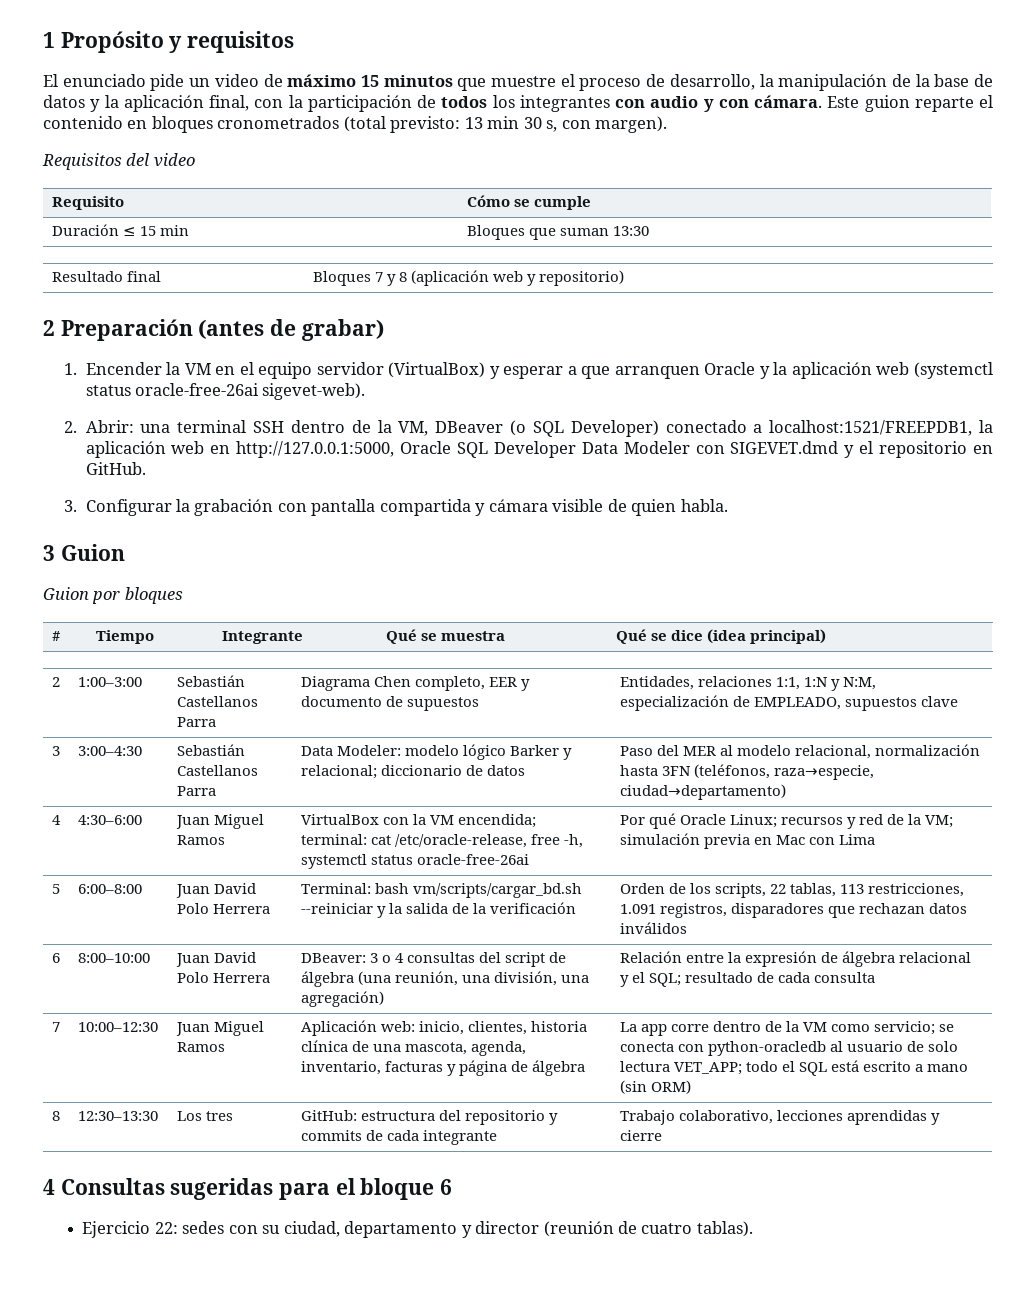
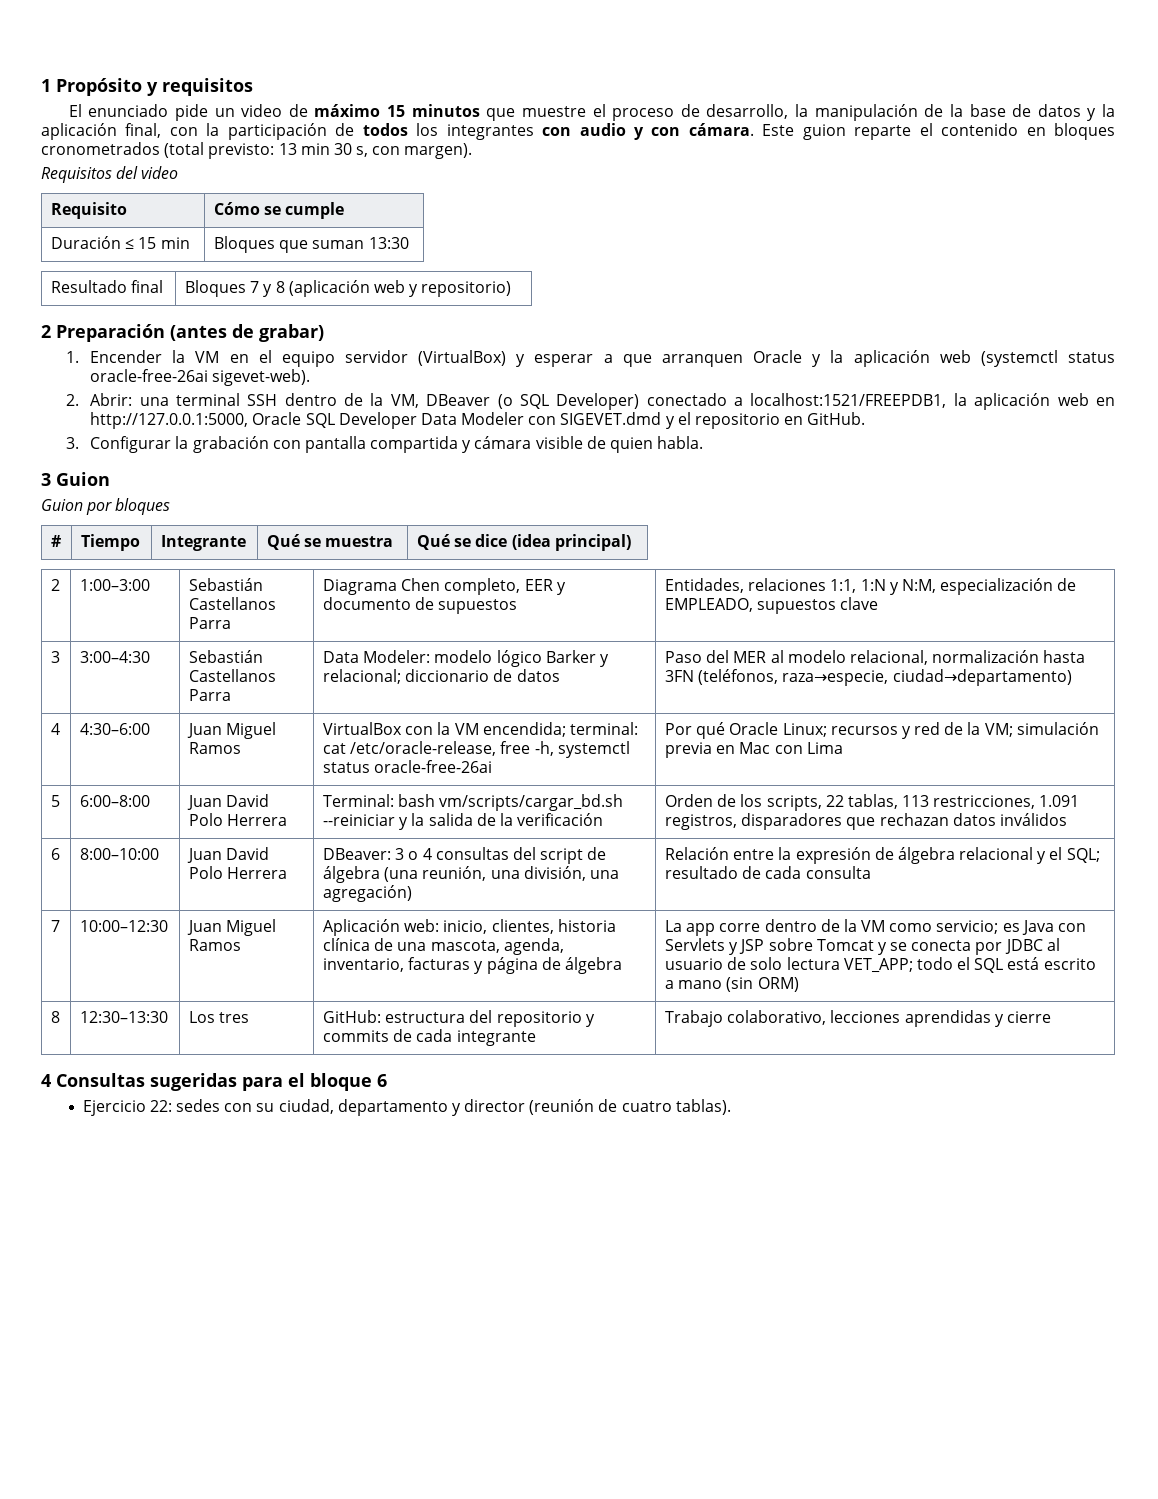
- La app corre dentro de la VM como servicio; se conecta con python-oracledb al usuario de solo lectura VET_APP; todo el SQL está escrito a mano (sin ORM)
+ La app corre dentro de la VM como servicio; es Java con Servlets y JSP sobre Tomcat y se conecta por JDBC al usuario de solo lectura VET_APP; todo el SQL está escrito a mano (sin ORM)

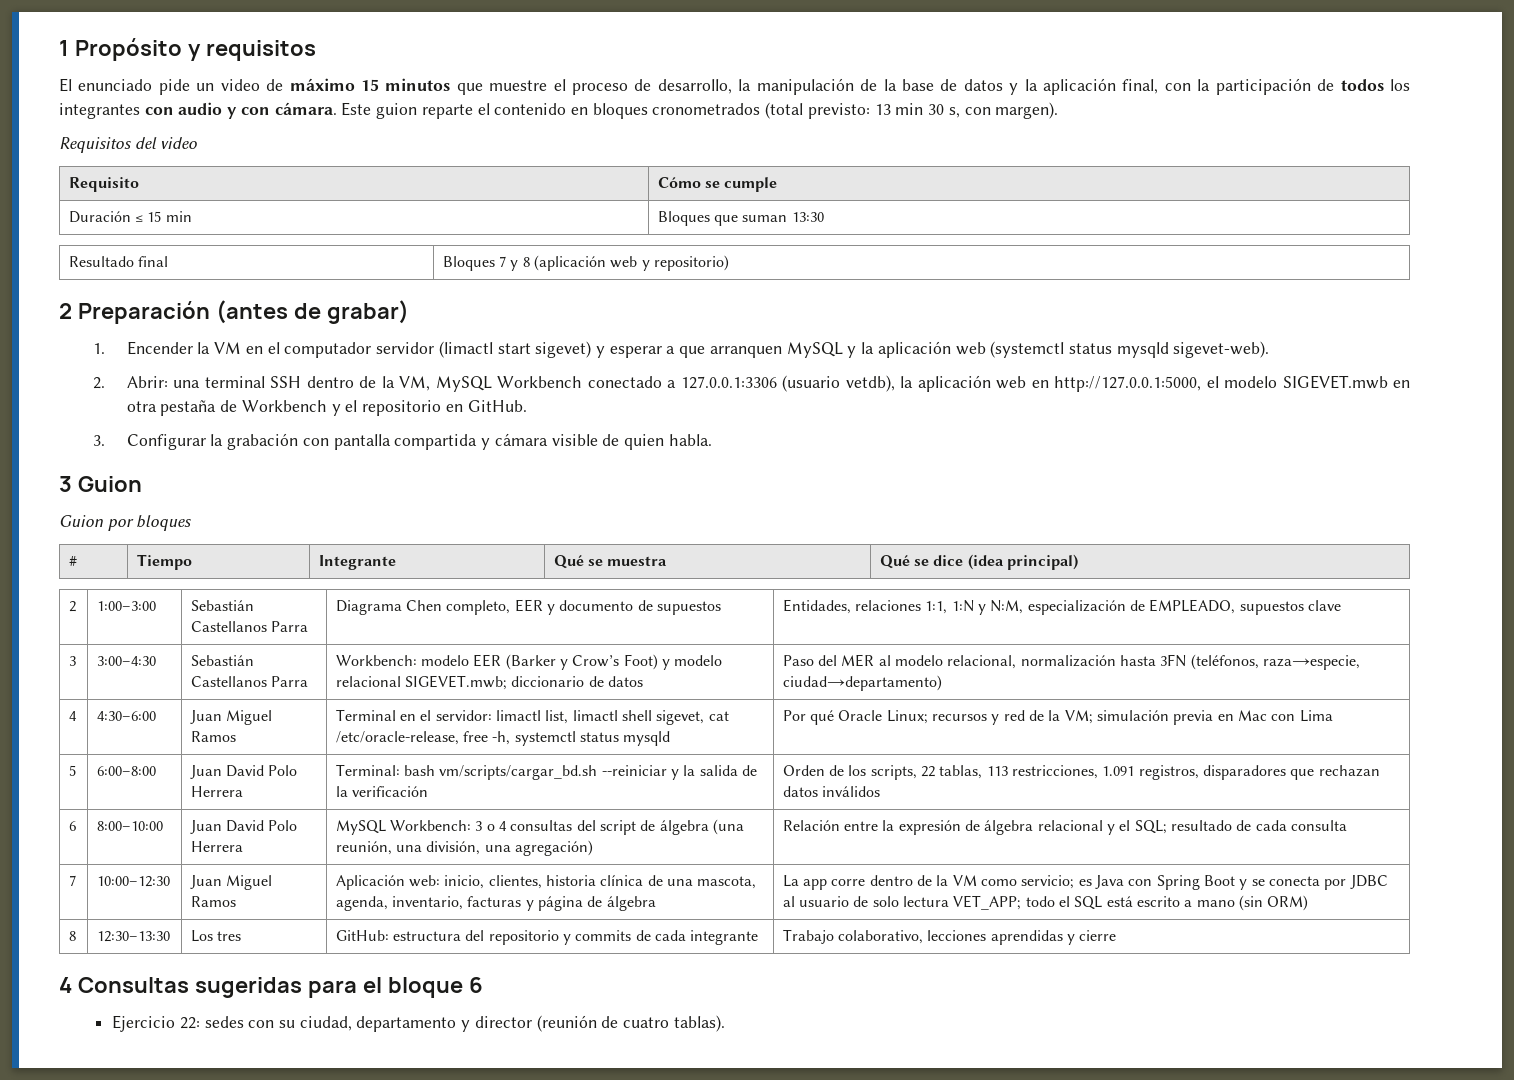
- 1. Encender la VM en el equipo servidor (VirtualBox) y esperar a que arranquen Oracle y la aplicación web (systemctl status oracle-free-26ai sigevet-web).
+ 1. Encender la VM en el computador servidor (limactl start sigevet) y esperar a que arranquen MySQL y la aplicación web (systemctl status mysqld sigevet-web).
- 2. Abrir: una terminal SSH dentro de la VM, DBeaver (o SQL Developer) conectado a localhost:1521/FREEPDB1, la aplicación web en http://127.0.0.1:5000, Oracle SQL Developer Data Modeler con SIGEVET.dmd y el repositorio en GitHub.
+ 2. Abrir: una terminal SSH dentro de la VM, MySQL Workbench conectado a 127.0.0.1:3306 (usuario vetdb), la aplicación web en http://127.0.0.1:5000, el modelo SIGEVET.mwb en otra pestaña de Workbench y el repositorio en GitHub.
- 3 | 3:00–4:30 | Sebastián Castellanos Parra | Data Modeler: modelo lógico Barker y relacional; diccionario de datos | Paso del MER al modelo relacional, normalización hasta 3FN (teléfonos, raza→especie, ciudad→departamento)
+ 3 | 3:00–4:30 | Sebastián Castellanos Parra | Workbench: modelo EER (Barker y Crow’s Foot) y modelo relacional SIGEVET.mwb; diccionario de datos | Paso del MER al modelo relacional, normalización hasta 3FN (teléfonos, raza→especie, ciudad→departamento)
- 4 | 4:30–6:00 | Juan Miguel Ramos | VirtualBox con la VM encendida; terminal: cat /etc/oracle-release, free -h, systemctl status oracle-free-26ai | Por qué Oracle Linux; recursos y red de la VM; simulación previa en Mac con Lima
+ 4 | 4:30–6:00 | Juan Miguel Ramos | Terminal en el servidor: limactl list, limactl shell sigevet, cat /etc/oracle-release, free -h, systemctl status mysqld | Por qué Oracle Linux; recursos y red de la VM; simulación previa en Mac con Lima
- 6 | 8:00–10:00 | Juan David Polo Herrera | DBeaver: 3 o 4 consultas del script de álgebra (una reunión, una división, una agregación) | Relación entre la expresión de álgebra relacional y el SQL; resultado de cada consulta
+ 6 | 8:00–10:00 | Juan David Polo Herrera | MySQL Workbench: 3 o 4 consultas del script de álgebra (una reunión, una división, una agregación) | Relación entre la expresión de álgebra relacional y el SQL; resultado de cada consulta
- La app corre dentro de la VM como servicio; es Java con Servlets y JSP sobre Tomcat y se conecta por JDBC al usuario de solo lectura VET_APP; todo el SQL está escrito a mano (sin ORM)
+ La app corre dentro de la VM como servicio; es Java con Spring Boot y se conecta por JDBC al usuario de solo lectura VET_APP; todo el SQL está escrito a mano (sin ORM)

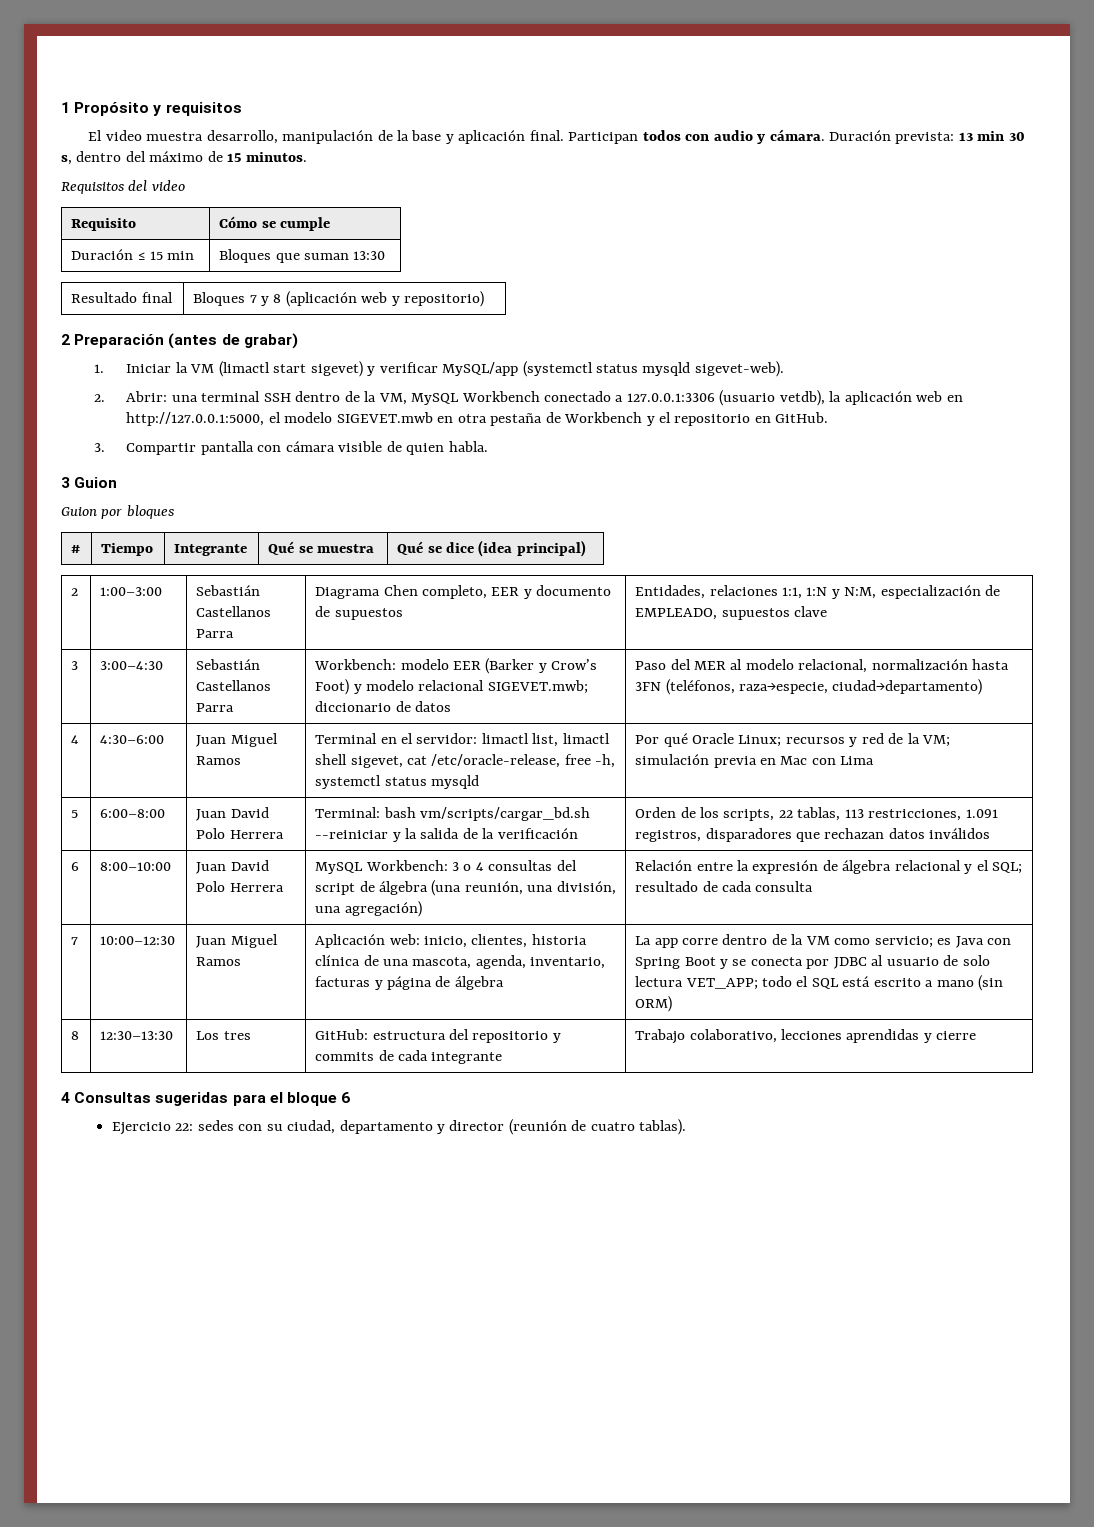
- El enunciado pide un video de máximo 15 minutos que muestre el proceso de desarrollo, la manipulación de la base de datos y la aplicación final, con la participación de todos los integrantes con audio y con cámara. Este guion reparte el contenido en bloques cronometrados (total previsto: 13 min 30 s, con margen).
+ El video muestra desarrollo, manipulación de la base y aplicación final. Participan todos con audio y cámara. Duración prevista: 13 min 30 s, dentro del máximo de 15 minutos.
- 1. Encender la VM en el computador servidor (limactl start sigevet) y esperar a que arranquen MySQL y la aplicación web (systemctl status mysqld sigevet-web).
+ 1. Iniciar la VM (limactl start sigevet) y verificar MySQL/app (systemctl status mysqld sigevet-web).
- 3. Configurar la grabación con pantalla compartida y cámara visible de quien habla.
+ 3. Compartir pantalla con cámara visible de quien habla.

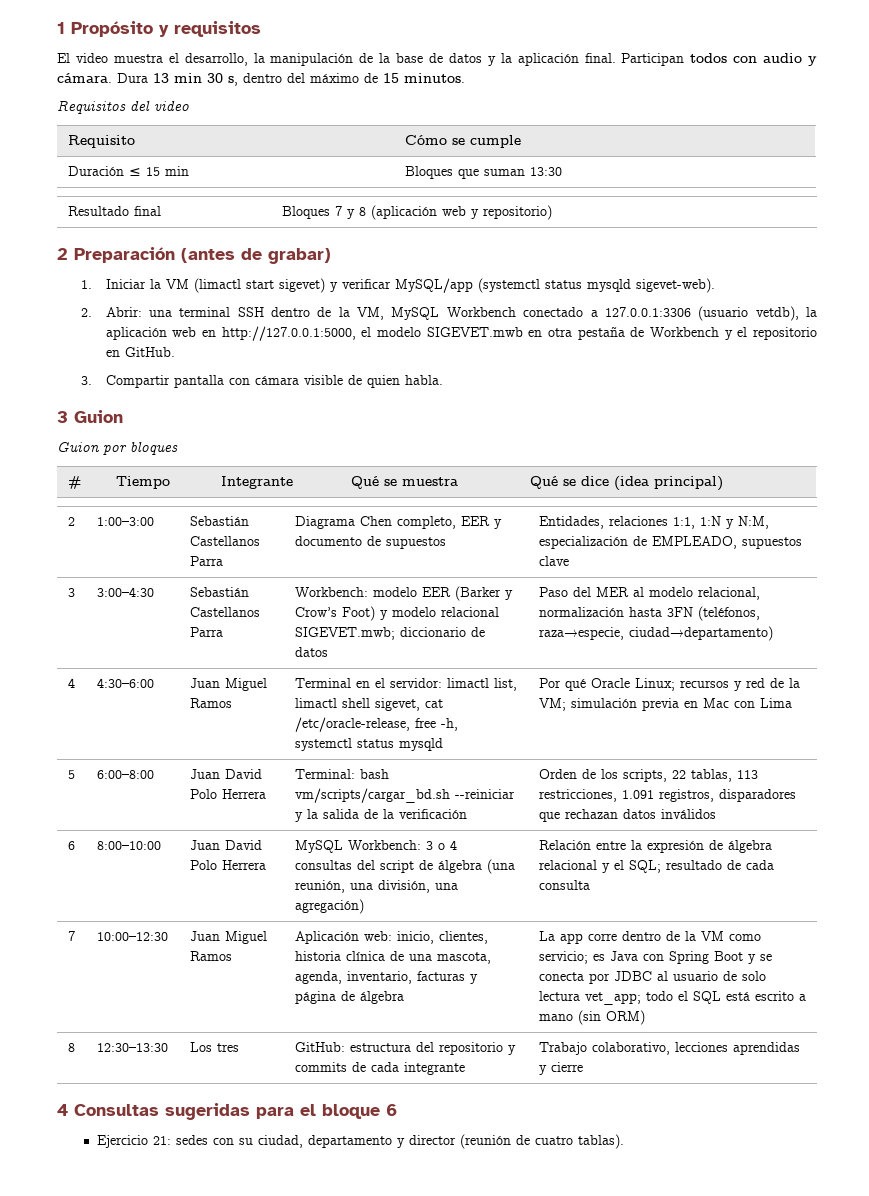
- El video muestra desarrollo, manipulación de la base y aplicación final.
+ El video muestra el desarrollo, la manipulación de la base de datos y la aplicación final.
- Duración prevista: 13 min 30 s, dentro del máximo de 15 minutos.
+ Dura 13 min 30 s, dentro del máximo de 15 minutos.
- La app corre dentro de la VM como servicio; es Java con Spring Boot y se conecta por JDBC al usuario de solo lectura VET_APP; todo el SQL está escrito a mano (sin ORM)
+ La app corre dentro de la VM como servicio; es Java con Spring Boot y se conecta por JDBC al usuario de solo lectura vet_app; todo el SQL está escrito a mano (sin ORM)
- Ejercicio 22: sedes con su ciudad, departamento y director (reunión de cuatro tablas).
+ Ejercicio 21: sedes con su ciudad, departamento y director (reunión de cuatro tablas).

